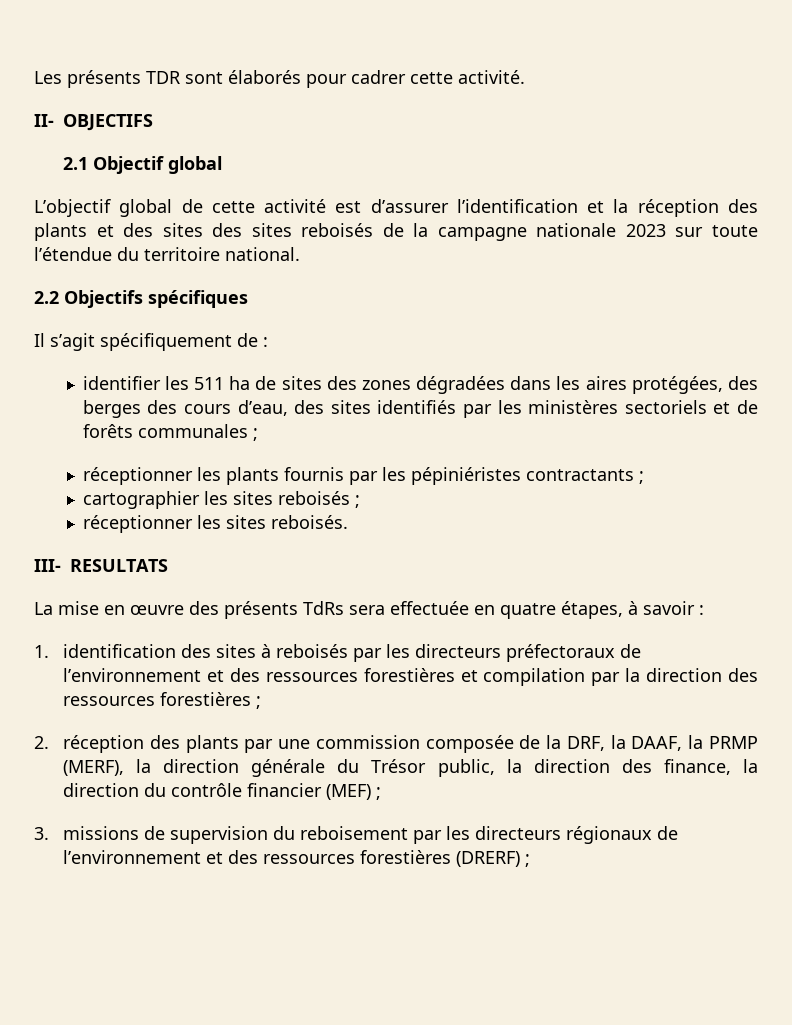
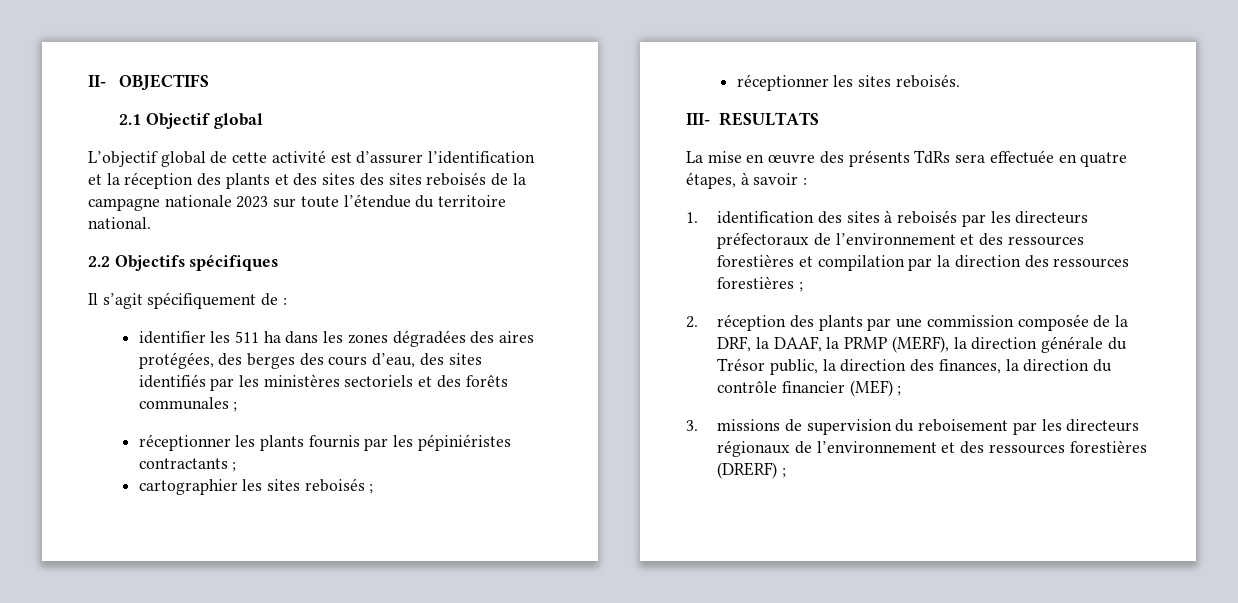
- Les présents TDR sont élaborés pour cadrer cette activité.
- identifier les 511 ha de sites des zones dégradées dans les aires protégées, des berges des cours d’eau, des sites identifiés par les ministères sectoriels et de forêts communales ;
+ identifier les 511 ha dans les zones dégradées des aires protégées, des berges des cours d’eau, des sites identifiés par les ministères sectoriels et des forêts communales ;
- 2. réception des plants par une commission composée de la DRF, la DAAF, la PRMP (MERF), la direction générale du Trésor public, la direction des finance, la direction du contrôle financier (MEF) ;
+ 2. réception des plants par une commission composée de la DRF, la DAAF, la PRMP (MERF), la direction générale du Trésor public, la direction des finances, la direction du contrôle financier (MEF) ;

